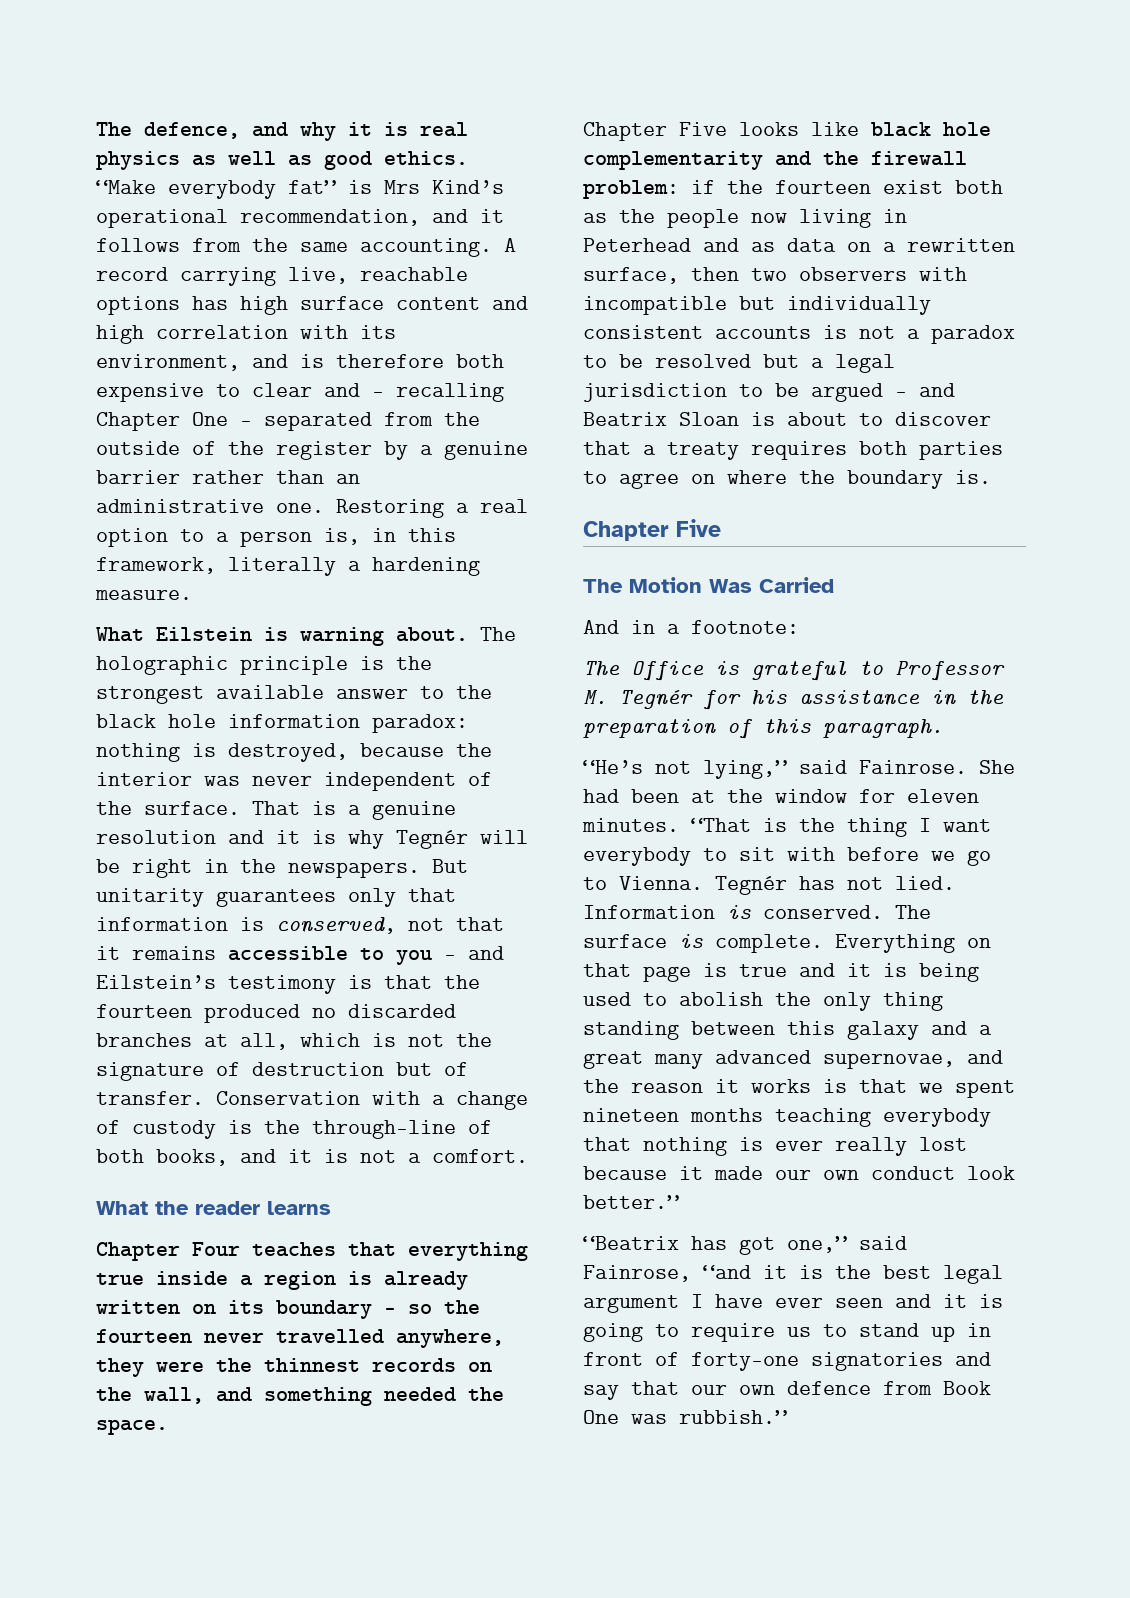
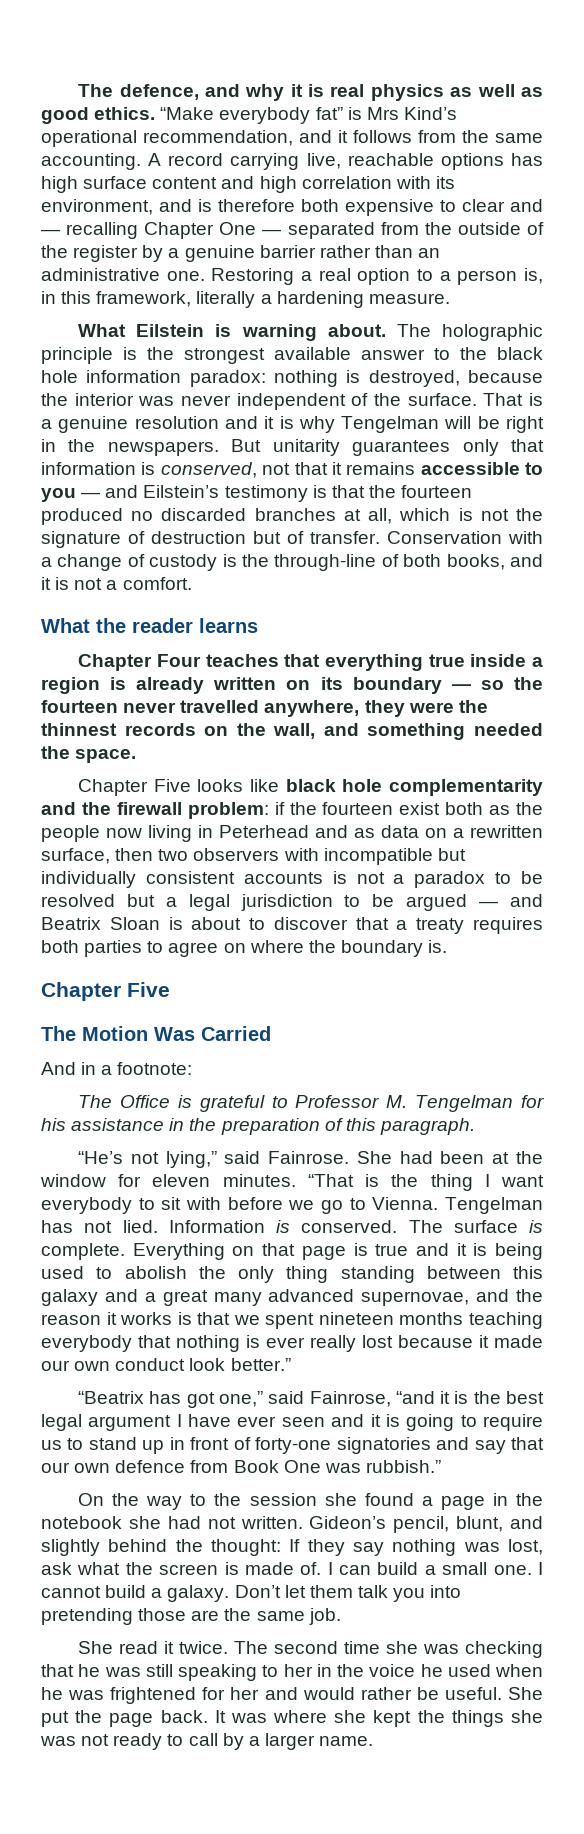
- That is a genuine resolution and it is why Tegnér will be right in the newspapers.
+ That is a genuine resolution and it is why Tengelman will be right in the newspapers.
- The Office is grateful to Professor M. Tegnér for his assistance in the preparation of this paragraph.
+ The Office is grateful to Professor M. Tengelman for his assistance in the preparation of this paragraph.
- Tegnér has not lied.
+ Tengelman has not lied.
+ On the way to the session she found a page in the notebook she had not written. Gideon’s pencil, blunt, and slightly behind the thought: If they say nothing was lost, ask what the screen is made of. I can build a small one. I cannot build a galaxy. Don’t let them talk you into pretending those are the same job.
+ She read it twice. The second time she was checking that he was still speaking to her in the voice he used when he was frightened for her and would rather be useful. She put the page back. It was where she kept the things she was not ready to call by a larger name.

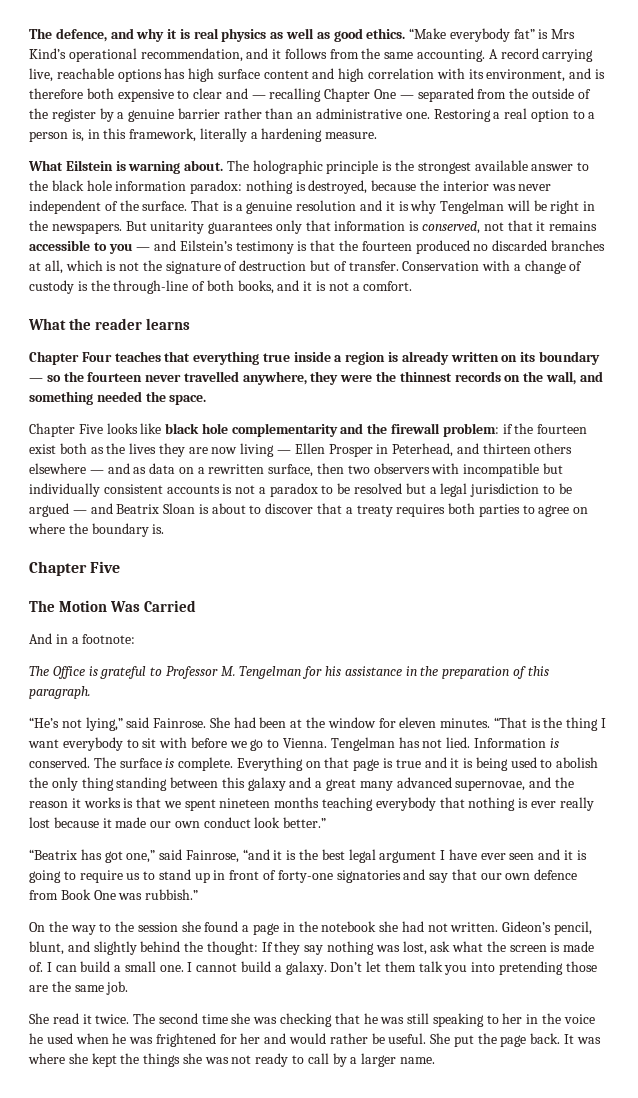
- if the fourteen exist both as the people now living in Peterhead and as data on a rewritten surface, then two observers with incompatible but individually consistent accounts is not a paradox to be resolved but a legal jurisdiction to be argued — and Beatrix Sloan is about to discover that a treaty requires both parties to agree on where the boundary is.
+ if the fourteen exist both as the lives they are now living — Ellen Prosper in Peterhead, and thirteen others elsewhere — and as data on a rewritten surface, then two observers with incompatible but individually consistent accounts is not a paradox to be resolved but a legal jurisdiction to be argued — and Beatrix Sloan is about to discover that a treaty requires both parties to agree on where the boundary is.

